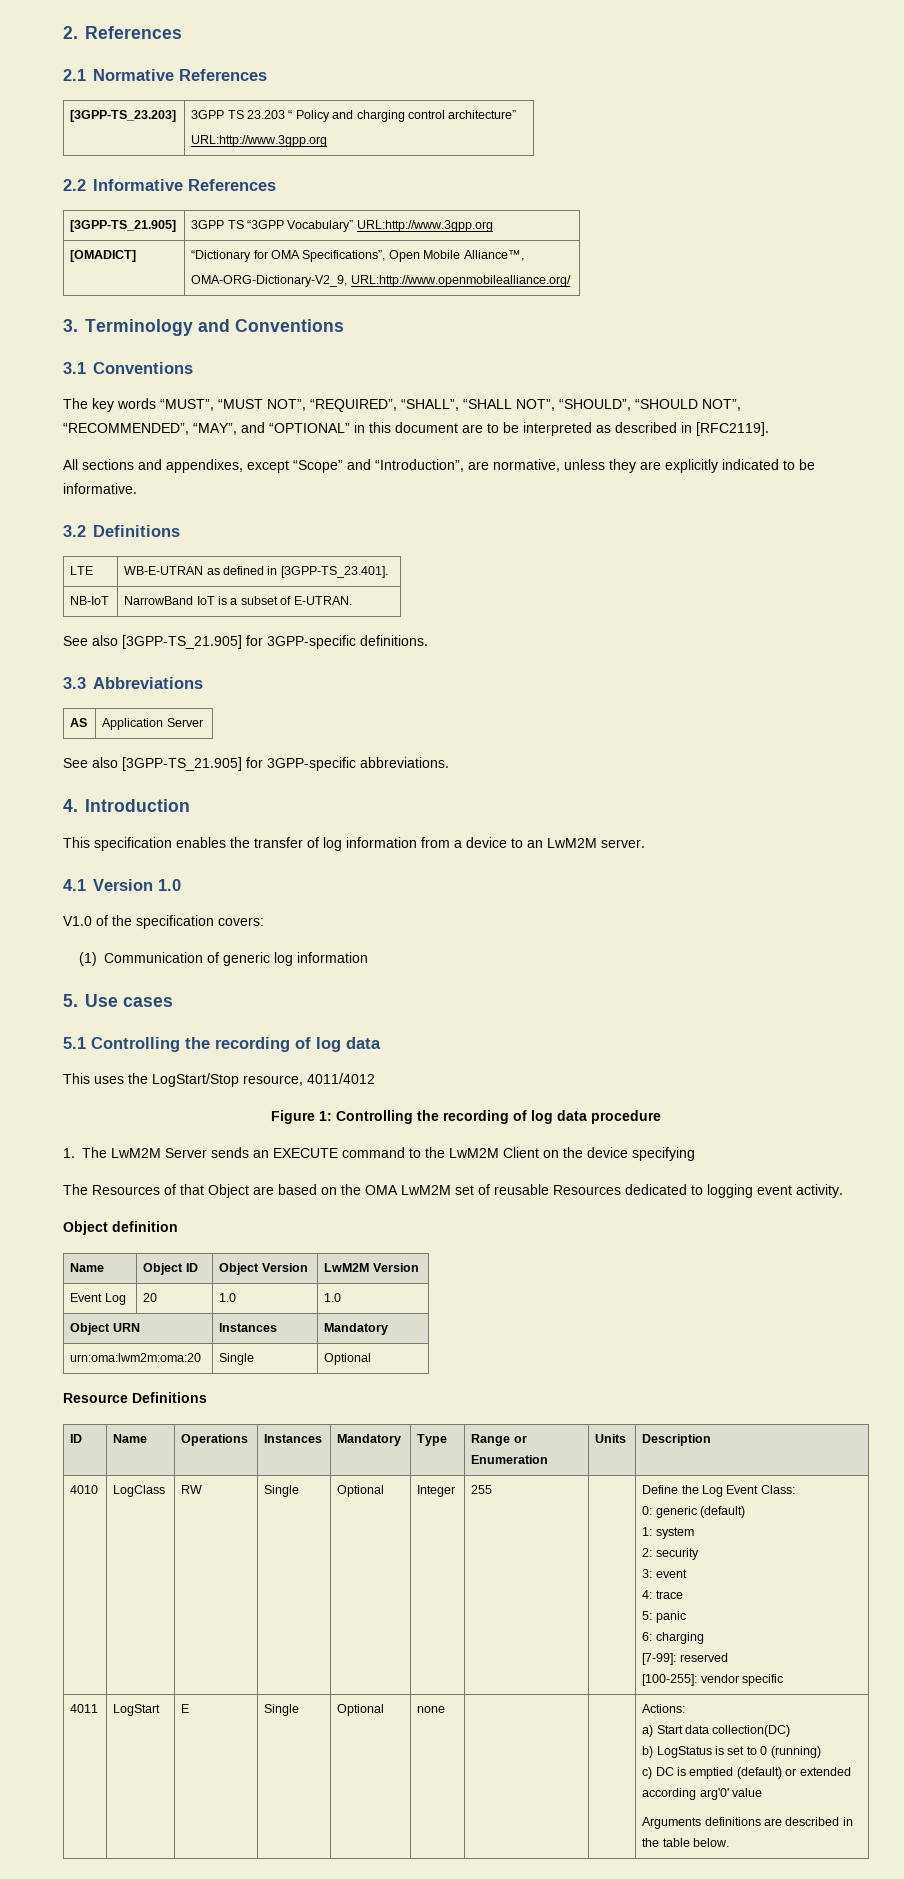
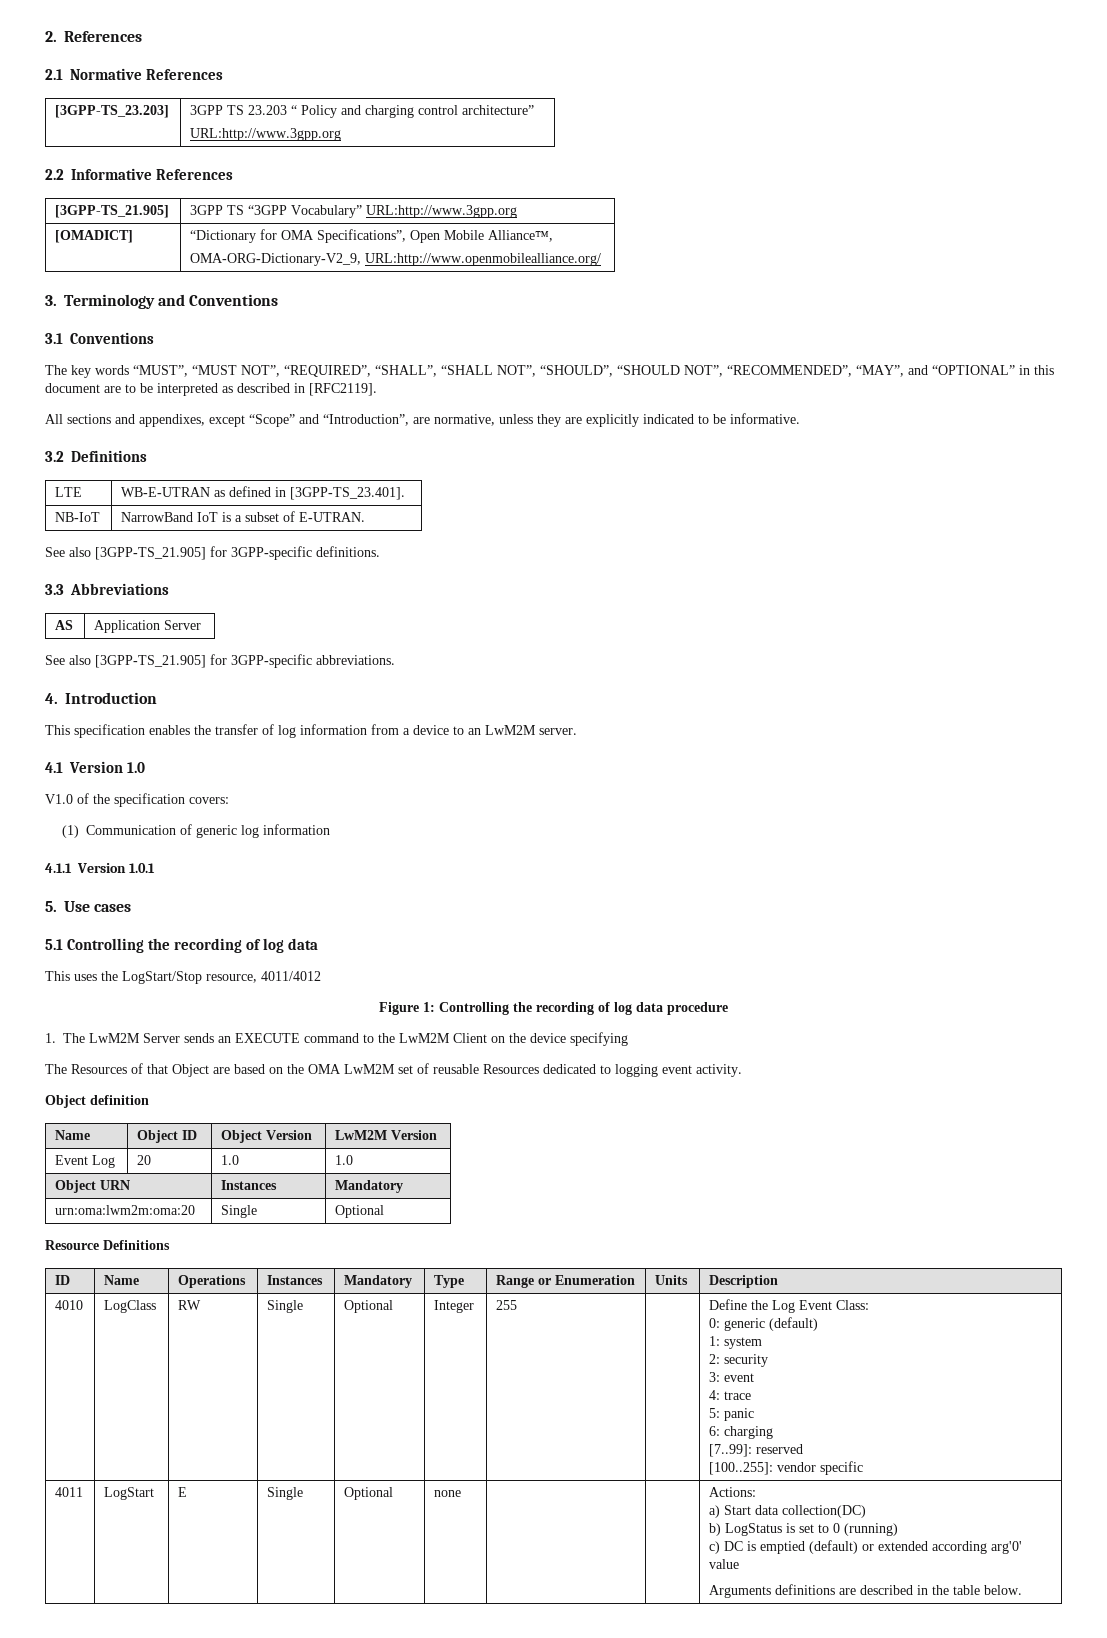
+ 4.1.1 Version 1.0.1
  4010 | LogClass | RW | Single | Optional | Integer | 255 | | Define the Log Event Class:
  0: generic (default)
  1: system
  2: security
  3: event
  4: trace
  5: panic
  6: charging
- [7-99]: reserved
- [100-255]: vendor specific
+ [7..99]: reserved
+ [100..255]: vendor specific

